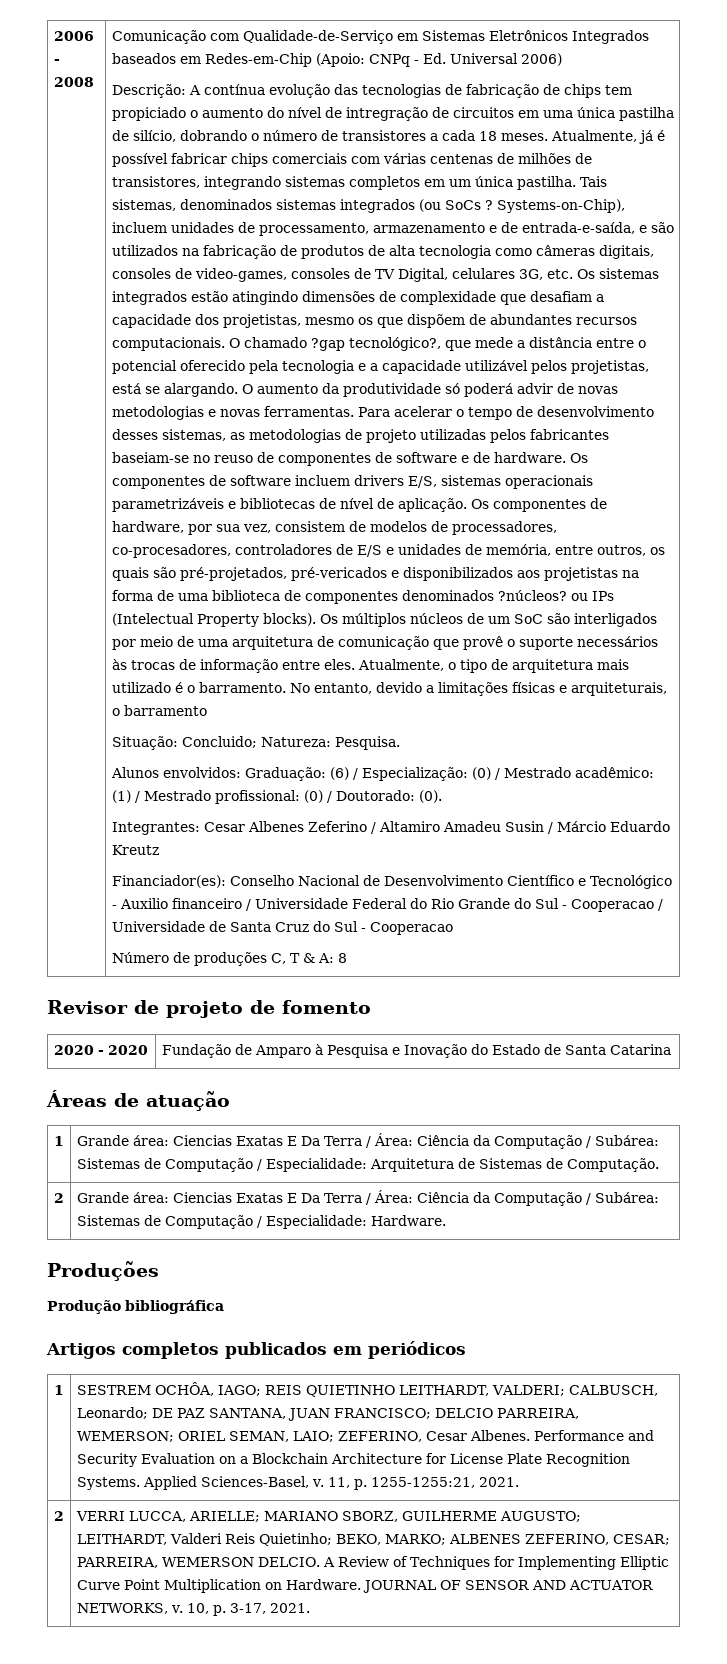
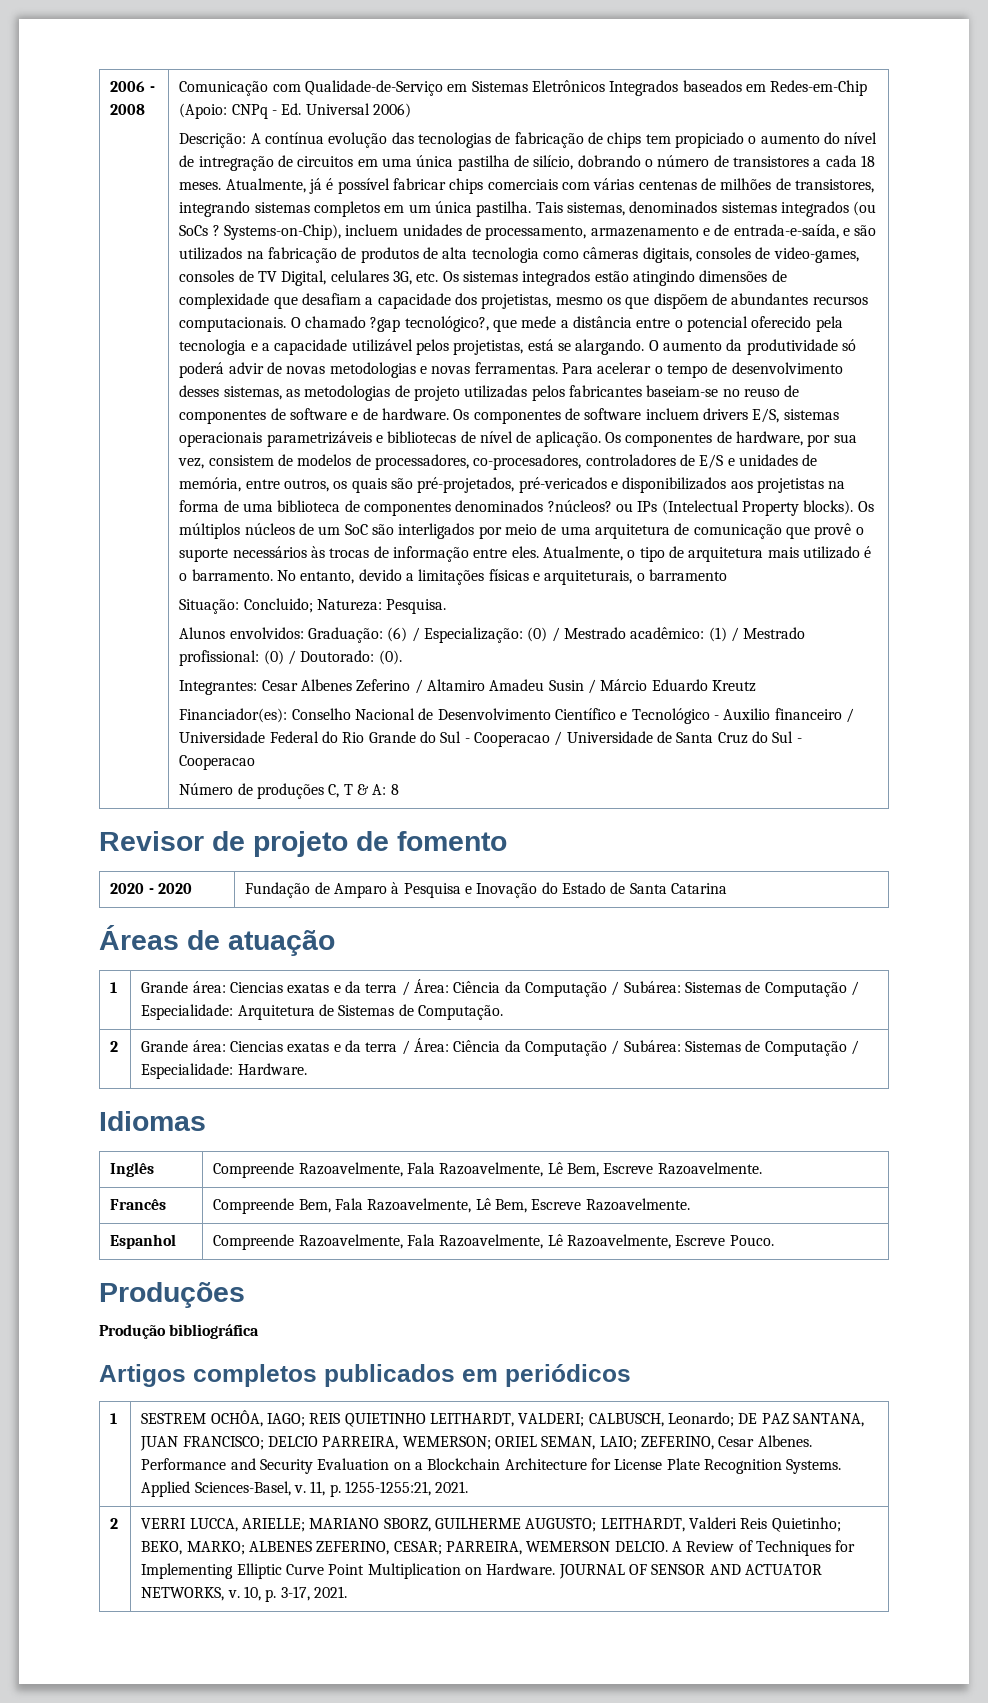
- 1 | Grande área: Ciencias Exatas E Da Terra / Área: Ciência da Computação / Subárea: Sistemas de Computação / Especialidade: Arquitetura de Sistemas de Computação.
+ 1 | Grande área: Ciencias exatas e da terra / Área: Ciência da Computação / Subárea: Sistemas de Computação / Especialidade: Arquitetura de Sistemas de Computação.
- 2 | Grande área: Ciencias Exatas E Da Terra / Área: Ciência da Computação / Subárea: Sistemas de Computação / Especialidade: Hardware.
+ 2 | Grande área: Ciencias exatas e da terra / Área: Ciência da Computação / Subárea: Sistemas de Computação / Especialidade: Hardware.
+ Idiomas
+ Inglês | Compreende Razoavelmente, Fala Razoavelmente, Lê Bem, Escreve Razoavelmente.
+ Francês | Compreende Bem, Fala Razoavelmente, Lê Bem, Escreve Razoavelmente.
+ Espanhol | Compreende Razoavelmente, Fala Razoavelmente, Lê Razoavelmente, Escreve Pouco.

